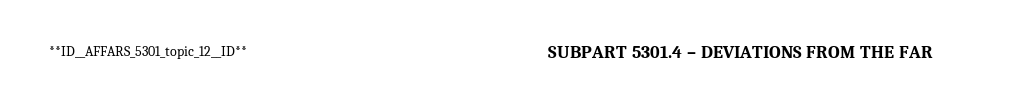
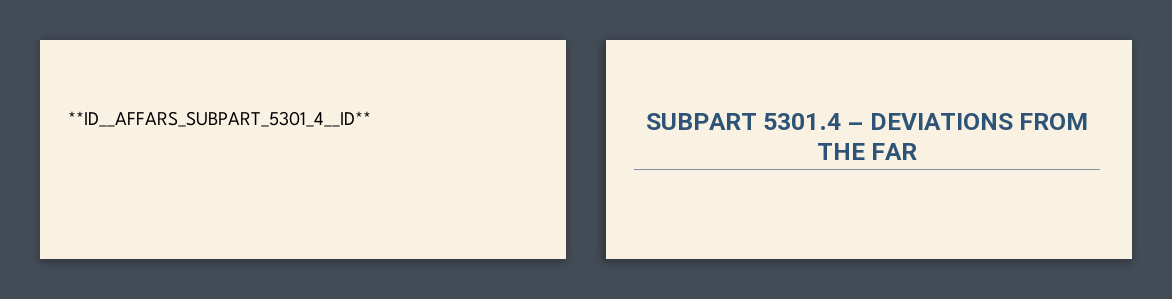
- **ID__AFFARS_5301_topic_12__ID**
+ **ID__AFFARS_SUBPART_5301_4__ID**

